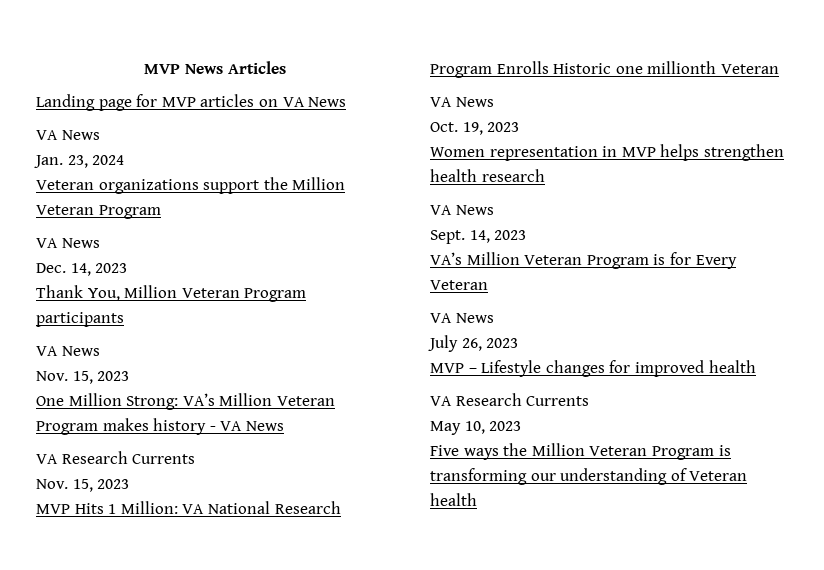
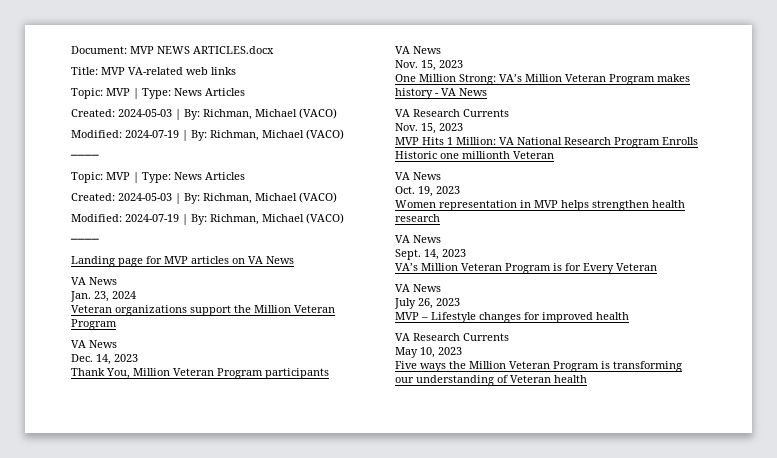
- MVP News Articles
+ Document: MVP NEWS ARTICLES.docx
+ Title: MVP VA-related web links
+ Topic: MVP | Type: News Articles
+ Created: 2024-05-03 | By: Richman, Michael (VACO)
+ Modified: 2024-07-19 | By: Richman, Michael (VACO)
+ ────
+ Topic: MVP | Type: News Articles
+ Created: 2024-05-03 | By: Richman, Michael (VACO)
+ Modified: 2024-07-19 | By: Richman, Michael (VACO)
+ ────

